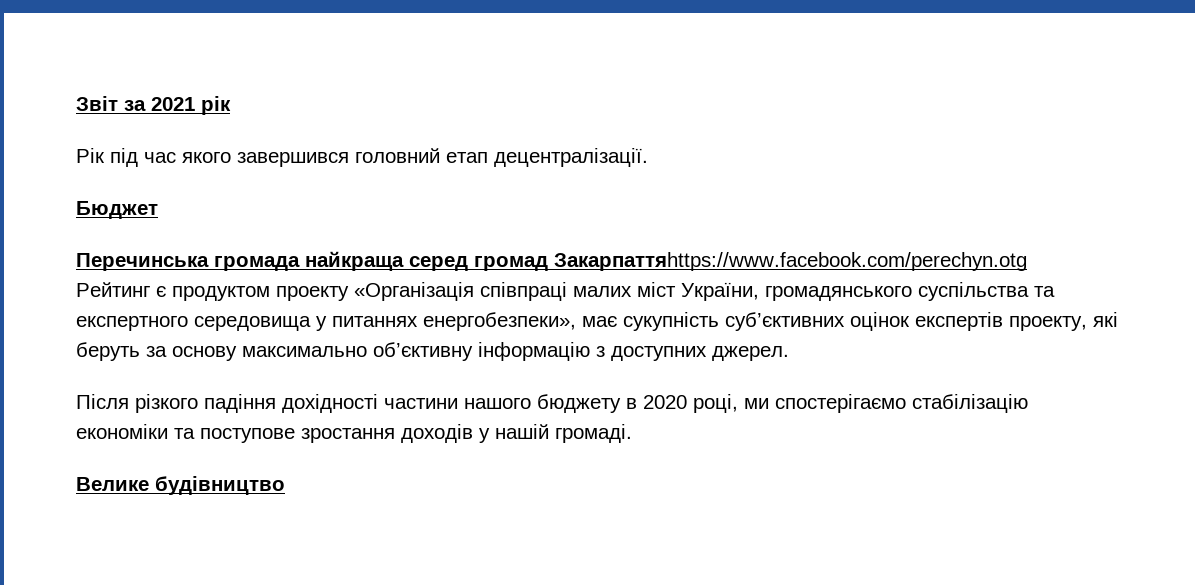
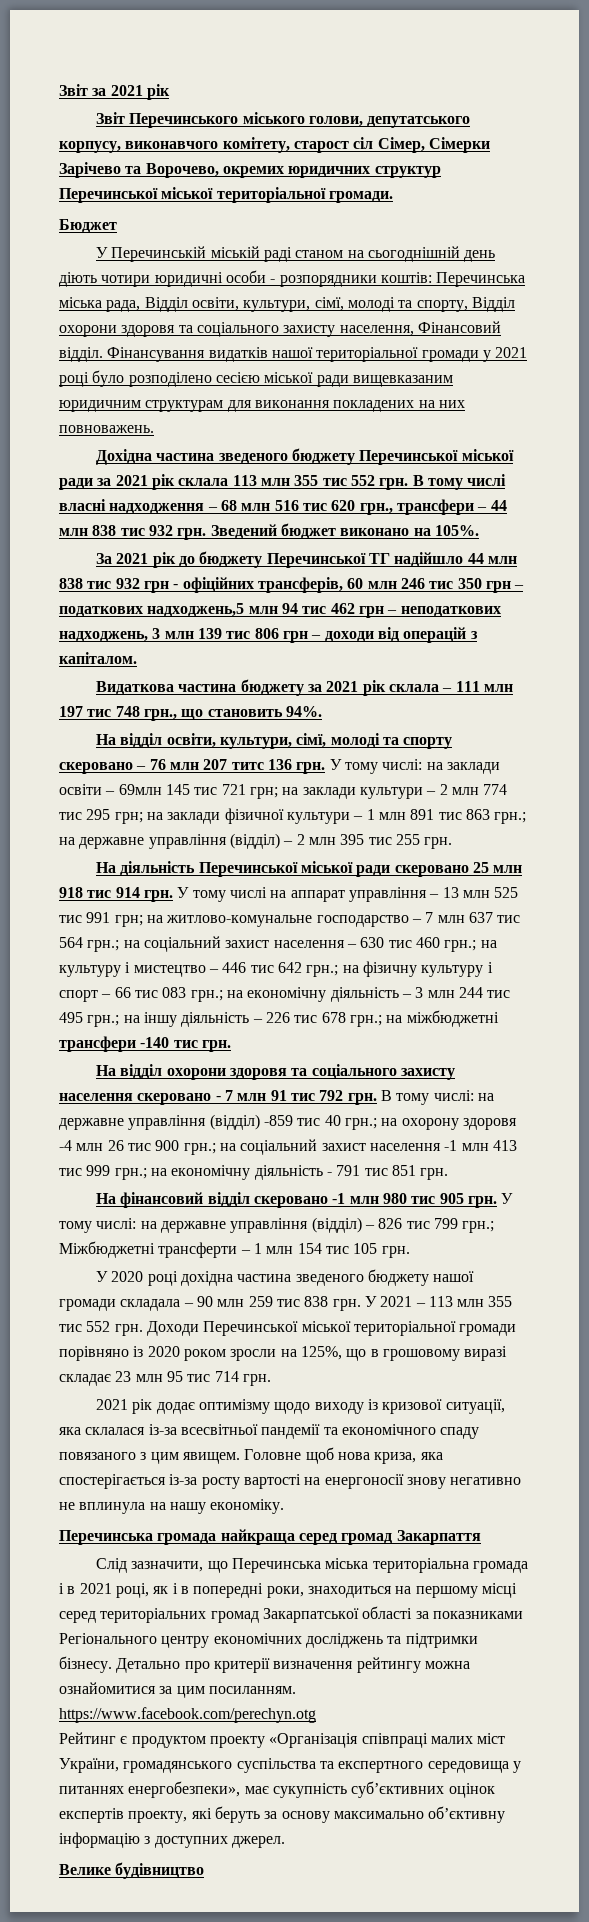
- Рік під час якого завершився головний етап децентралізації.
+ Звіт Перечинського міського голови, депутатського корпусу, виконавчого комітету, старост сіл Сімер, Сімерки Зарічево та Ворочево, окремих юридичних структур Перечинської міської територіальної громади.
  Бюджет
+ У Перечинській міській раді станом на сьогоднішній день діють чотири юридичні особи - розпорядники коштів: Перечинська міська рада, Відділ освіти, культури, сімї, молоді та спорту, Відділ охорони здоровя та соціального захисту населення, Фінансовий відділ. Фінансування видатків нашої територіальної громади у 2021 році було розподілено сесією міської ради вищевказаним юридичним структурам для виконання покладених на них повноважень.
+ Дохідна частина зведеного бюджету Перечинської міської ради за 2021 рік склала 113 млн 355 тис 552 грн. В тому числі власні надходження – 68 млн 516 тис 620 грн., трансфери – 44 млн 838 тис 932 грн. Зведений бюджет виконано на 105%.
+ За 2021 рік до бюджету Перечинської ТГ надійшло 44 млн 838 тис 932 грн - офіційних трансферів, 60 млн 246 тис 350 грн – податкових надходжень,5 млн 94 тис 462 грн – неподаткових надходжень, 3 млн 139 тис 806 грн – доходи від операцій з капіталом.
+ Видаткова частина бюджету за 2021 рік склала – 111 млн 197 тис 748 грн., що становить 94%.
+ На відділ освіти, культури, сімї, молоді та спорту скеровано – 76 млн 207 титс 136 грн. У тому числі: на заклади освіти – 69млн 145 тис 721 грн; на заклади культури – 2 млн 774 тис 295 грн; на заклади фізичної культури – 1 млн 891 тис 863 грн.; на державне управління (відділ) – 2 млн 395 тис 255 грн.
+ На діяльність Перечинської міської ради скеровано 25 млн 918 тис 914 грн. У тому числі на аппарат управління – 13 млн 525 тис 991 грн; на житлово-комунальне господарство – 7 млн 637 тис 564 грн.; на соціальний захист населення – 630 тис 460 грн.; на культуру і мистецтво – 446 тис 642 грн.; на фізичну культуру і спорт – 66 тис 083 грн.; на економічну діяльність – 3 млн 244 тис 495 грн.; на іншу діяльність – 226 тис 678 грн.; на міжбюджетні трансфери -140 тис грн.
+ На відділ охорони здоровя та соціального захисту населення скеровано - 7 млн 91 тис 792 грн. В тому числі: на державне управління (відділ) -859 тис 40 грн.; на охорону здоровя -4 млн 26 тис 900 грн.; на соціальний захист населення -1 млн 413 тис 999 грн.; на економічну діяльність - 791 тис 851 грн.
+ На фінансовий відділ скеровано -1 млн 980 тис 905 грн. У тому числі: на державне управління (відділ) – 826 тис 799 грн.; Міжбюджетні трансферти – 1 млн 154 тис 105 грн.
+ У 2020 році дохідна частина зведеного бюджету нашої громади складала – 90 млн 259 тис 838 грн. У 2021 – 113 млн 355 тис 552 грн. Доходи Перечинської міської територіальної громади порівняно із 2020 роком зросли на 125%, що в грошовому виразі складає 23 млн 95 тис 714 грн.
+ 2021 рік додає оптимізму щодо виходу із кризової ситуації, яка склалася із-за всесвітньої пандемії та економічного спаду повязаного з цим явищем. Головне щоб нова криза, яка спостерігається із-за росту вартості на енергоносії знову негативно не вплинула на нашу економіку.
- Перечинська громада найкраща серед громад Закарпаттяhttps://www.facebook.com/perechyn.otg
+ Перечинська громада найкраща серед громад Закарпаття
+ Слід зазначити, що Перечинська міська територіальна громада і в 2021 році, як і в попередні роки, знаходиться на першому місці серед територіальних громад Закарпатської області за показниками Регіонального центру економічних досліджень та підтримки бізнесу. Детально про критерії визначення рейтингу можна ознайомитися за цим посиланням. https://www.facebook.com/perechyn.otg
- Після різкого падіння дохідності частини нашого бюджету в 2020 році, ми спостерігаємо стабілізацію економіки та поступове зростання доходів у нашій громаді.

